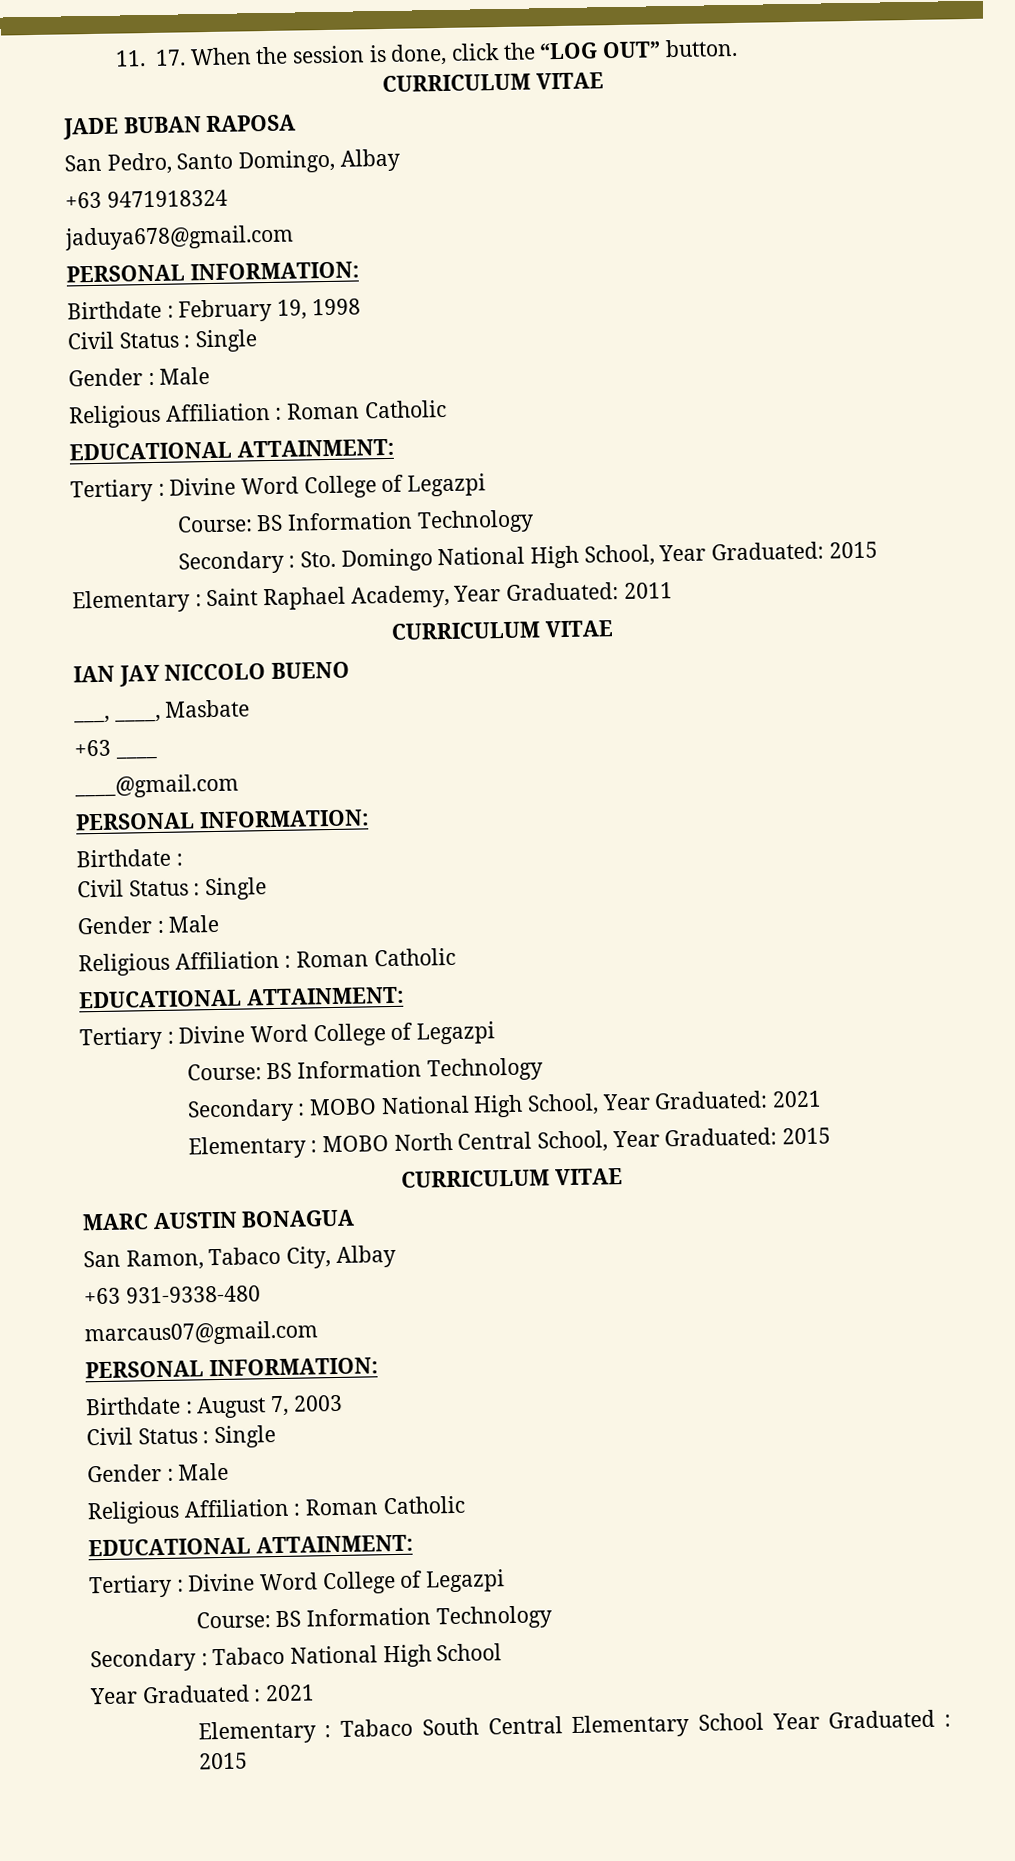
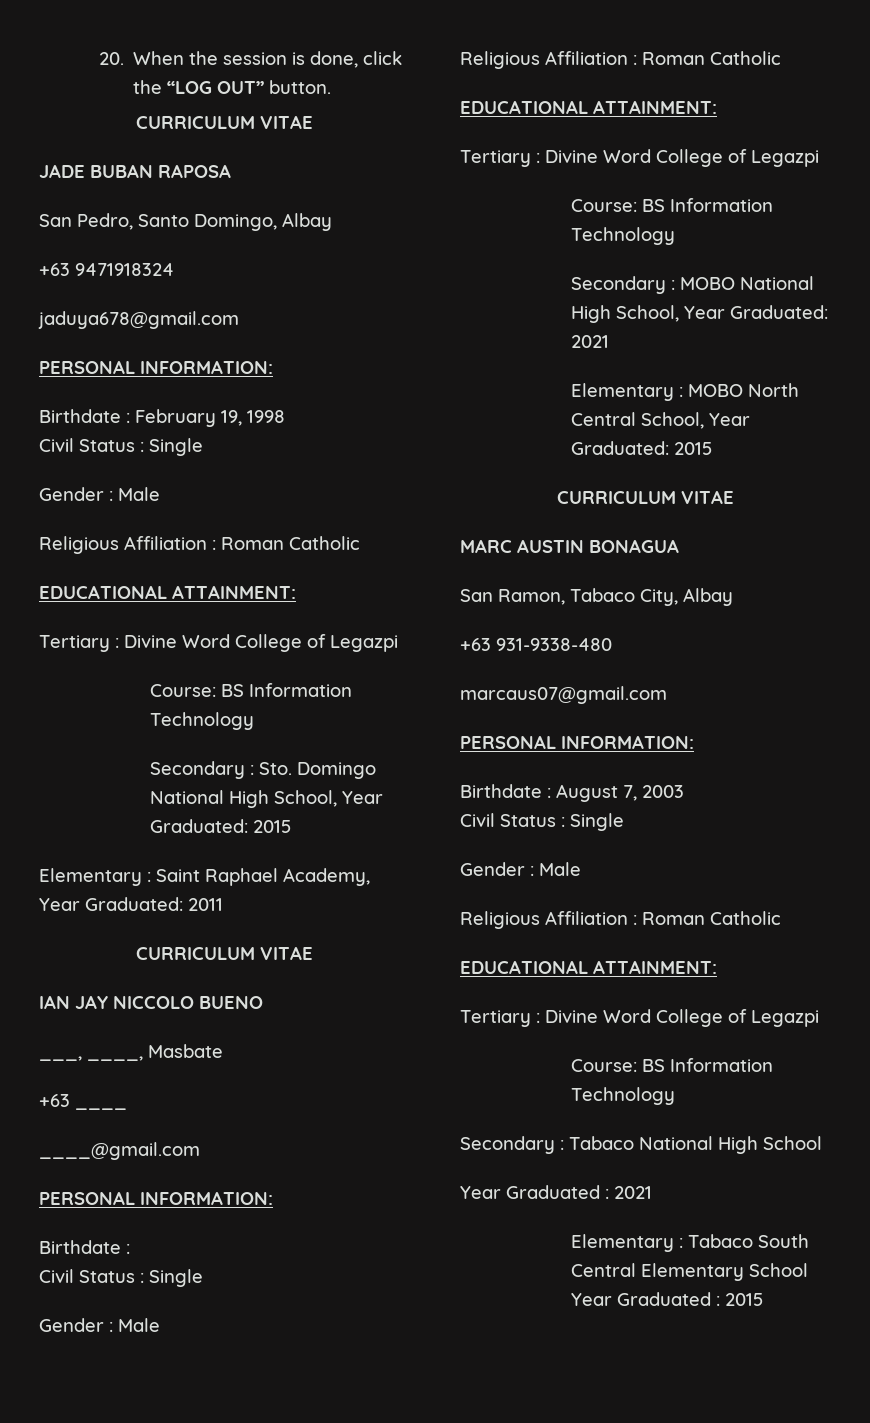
- 11. 17. When the session is done, click the “LOG OUT” button.
+ 20. When the session is done, click the “LOG OUT” button.

